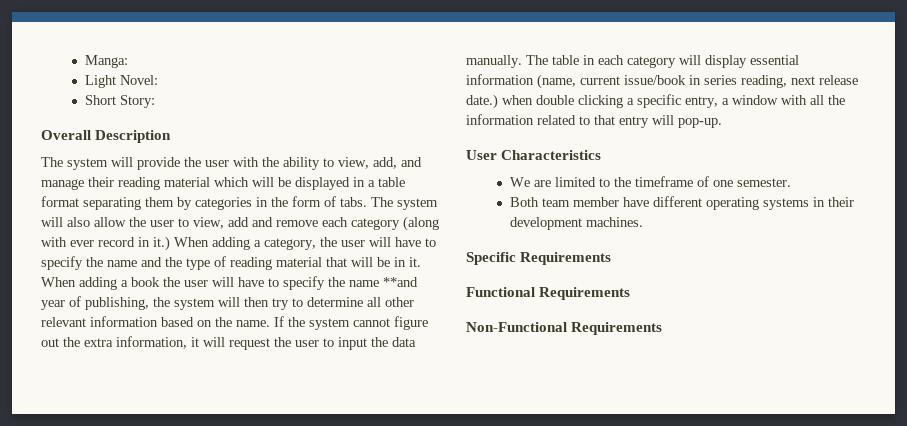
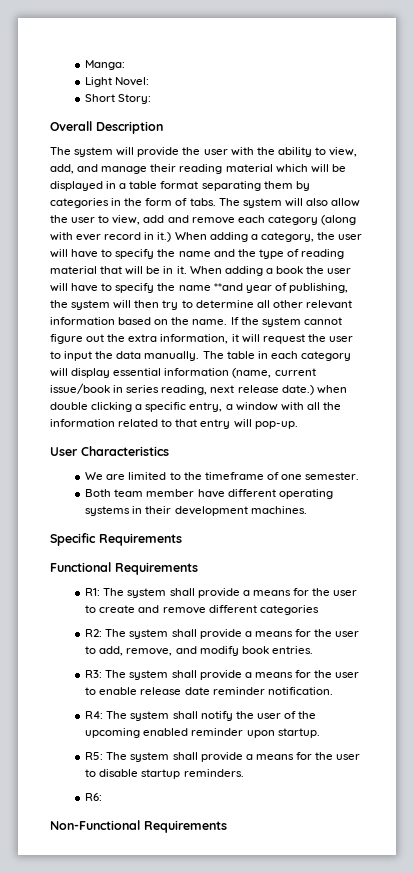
+ R1: The system shall provide a means for the user to create and remove different categories
+ R2: The system shall provide a means for the user to add, remove, and modify book entries.
+ R3: The system shall provide a means for the user to enable release date reminder notification.
+ R4: The system shall notify the user of the upcoming enabled reminder upon startup.
+ R5: The system shall provide a means for the user to disable startup reminders.
+ R6:

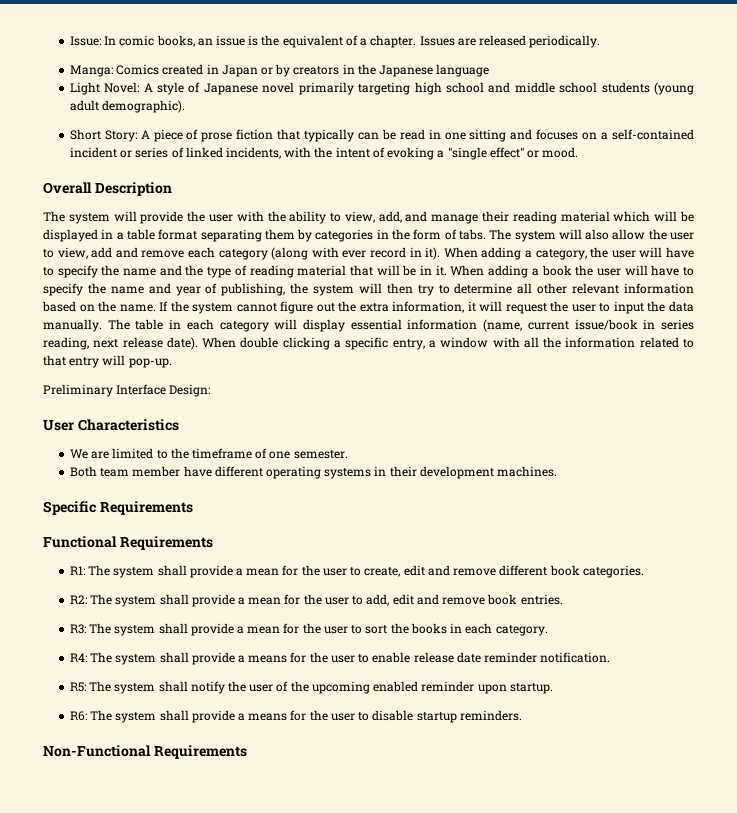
- Manga:
- Light Novel:
- Short Story:
+ Issue: In comic books, an issue is the equivalent of a chapter. Issues are released periodically.
+ Manga: Comics created in Japan or by creators in the Japanese language
+ Light Novel: A style of Japanese novel primarily targeting high school and middle school students (young adult demographic).
+ Short Story: A piece of prose fiction that typically can be read in one sitting and focuses on a self-contained incident or series of linked incidents, with the intent of evoking a "single effect" or mood.
- The system will also allow the user to view, add and remove each category (along with ever record in it.)
+ The system will also allow the user to view, add and remove each category (along with ever record in it).
- When adding a book the user will have to specify the name **and year of publishing, the system will then try to determine all other relevant information based on the name.
+ When adding a book the user will have to specify the name and year of publishing, the system will then try to determine all other relevant information based on the name.
- The table in each category will display essential information (name, current issue/book in series reading, next release date.) when double clicking a specific entry, a window with all the information related to that entry will pop-up.
+ The table in each category will display essential information (name, current issue/book in series reading, next release date). When double clicking a specific entry, a window with all the information related to that entry will pop-up.
+ Preliminary Interface Design:
- R1: The system shall provide a means for the user to create and remove different categories
+ R1: The system shall provide a mean for the user to create, edit and remove different book categories.
- R2: The system shall provide a means for the user to add, remove, and modify book entries.
+ R2: The system shall provide a mean for the user to add, edit and remove book entries.
- R3: The system shall provide a means for the user to enable release date reminder notification.
+ R3: The system shall provide a mean for the user to sort the books in each category.
+ R4: The system shall provide a means for the user to enable release date reminder notification.
- R4: The system shall notify the user of the upcoming enabled reminder upon startup.
+ R5: The system shall notify the user of the upcoming enabled reminder upon startup.
- R5: The system shall provide a means for the user to disable startup reminders.
+ R6: The system shall provide a means for the user to disable startup reminders.
- R6:

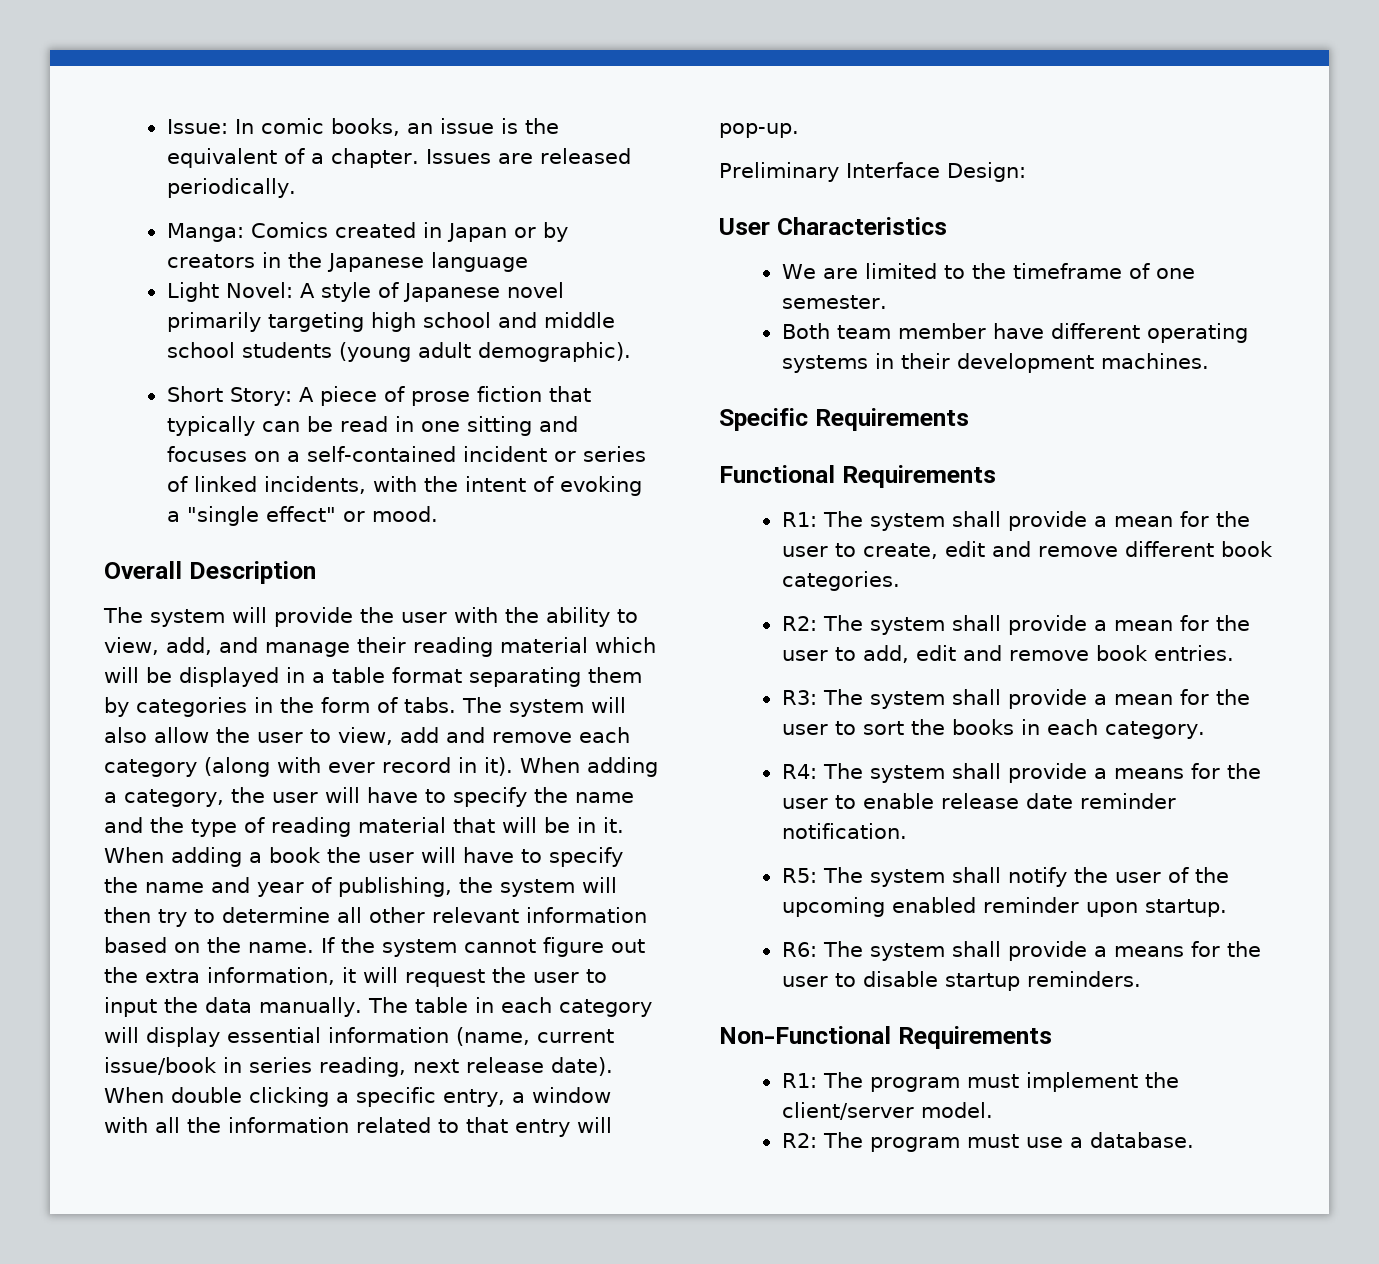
+ R1: The program must implement the client/server model.
+ R2: The program must use a database.

